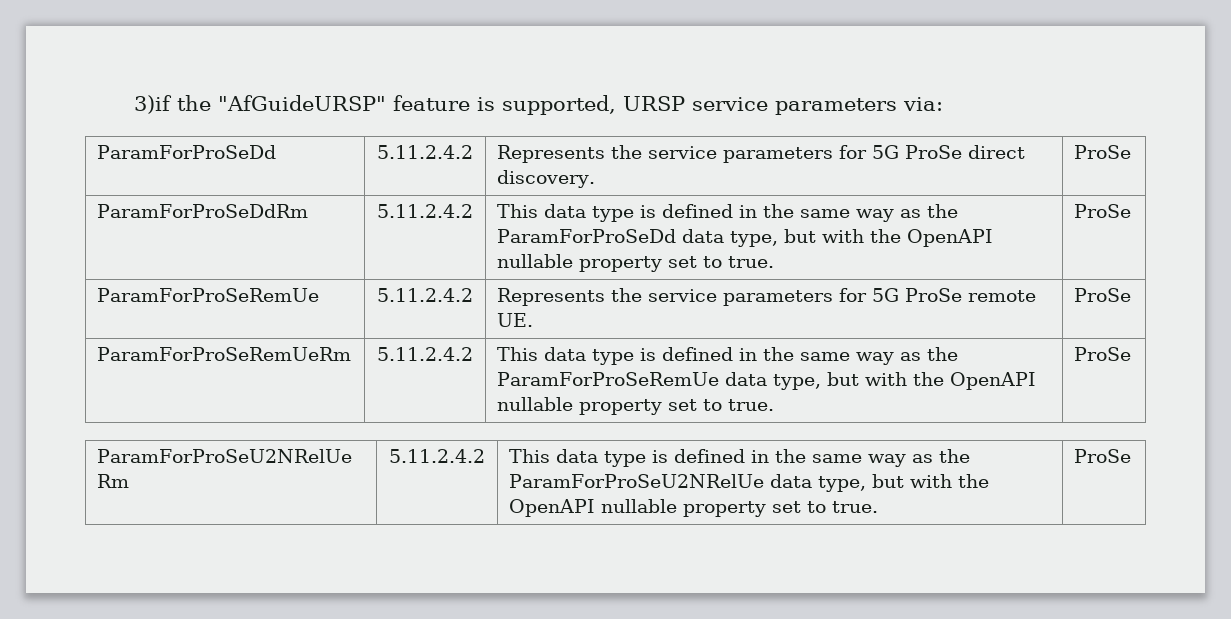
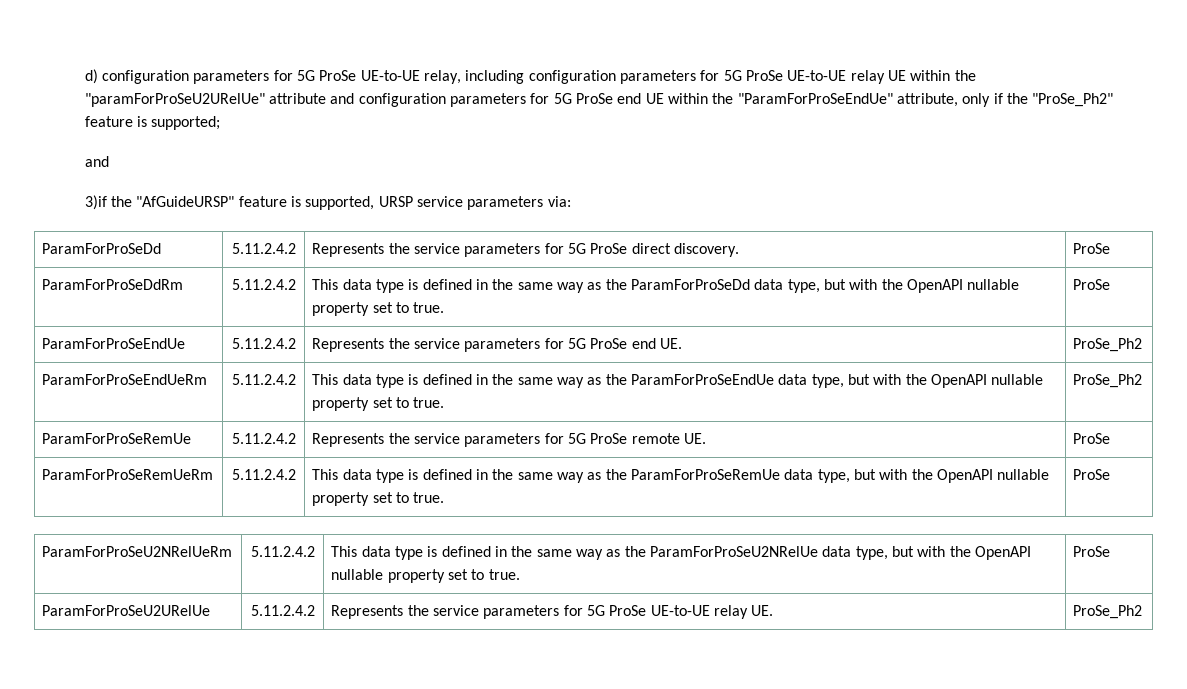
+ d) configuration parameters for 5G ProSe UE-to-UE relay, including configuration parameters for 5G ProSe UE-to-UE relay UE within the "paramForProSeU2URelUe" attribute and configuration parameters for 5G ProSe end UE within the "ParamForProSeEndUe" attribute, only if the "ProSe_Ph2" feature is supported;
+ and
+ ParamForProSeEndUe | 5.11.2.4.2 | Represents the service parameters for 5G ProSe end UE. | ProSe_Ph2
+ ParamForProSeEndUeRm | 5.11.2.4.2 | This data type is defined in the same way as the ParamForProSeEndUe data type, but with the OpenAPI nullable property set to true. | ProSe_Ph2
+ ParamForProSeU2URelUe | 5.11.2.4.2 | Represents the service parameters for 5G ProSe UE-to-UE relay UE. | ProSe_Ph2

